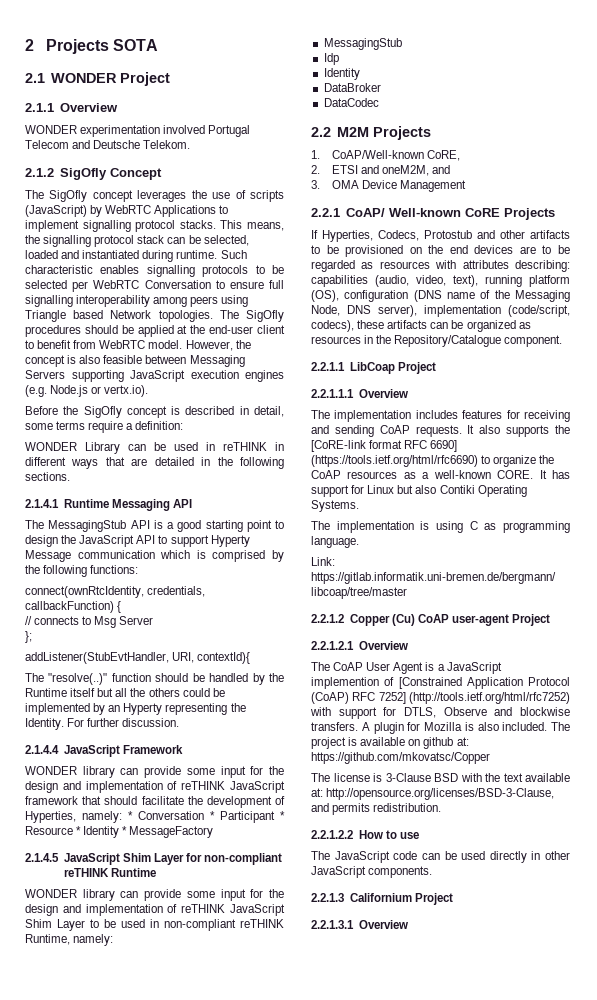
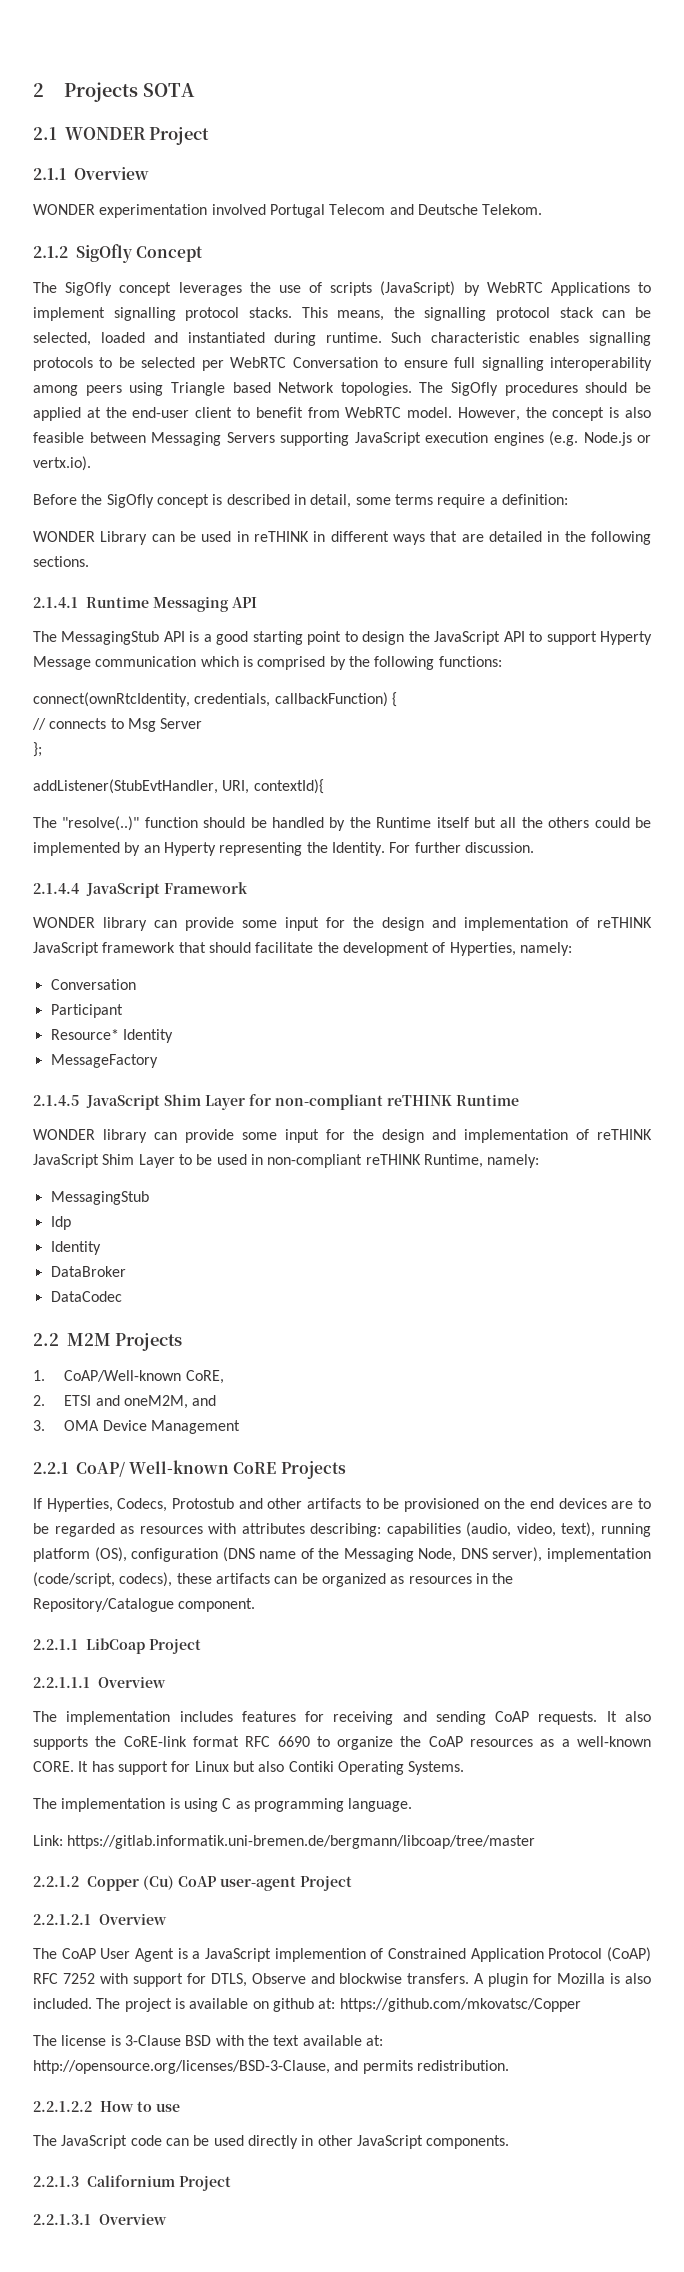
- WONDER library can provide some input for the design and implementation of reTHINK JavaScript framework that should facilitate the development of Hyperties, namely: * Conversation * Participant * Resource * Identity * MessageFactory
+ WONDER library can provide some input for the design and implementation of reTHINK JavaScript framework that should facilitate the development of Hyperties, namely:
+ Conversation
+ Participant
+ Resource* Identity
+ MessageFactory
- It also supports the [CoRE-link format RFC 6690] (https://tools.ietf.org/html/rfc6690) to organize the CoAP resources as a well-known CORE.
+ It also supports the CoRE-link format RFC 6690 to organize the CoAP resources as a well-known CORE.
- The CoAP User Agent is a JavaScript implemention of [Constrained Application Protocol (CoAP) RFC 7252] (http://tools.ietf.org/html/rfc7252) with support for DTLS, Observe and blockwise transfers.
+ The CoAP User Agent is a JavaScript implemention of Constrained Application Protocol (CoAP) RFC 7252 with support for DTLS, Observe and blockwise transfers.

